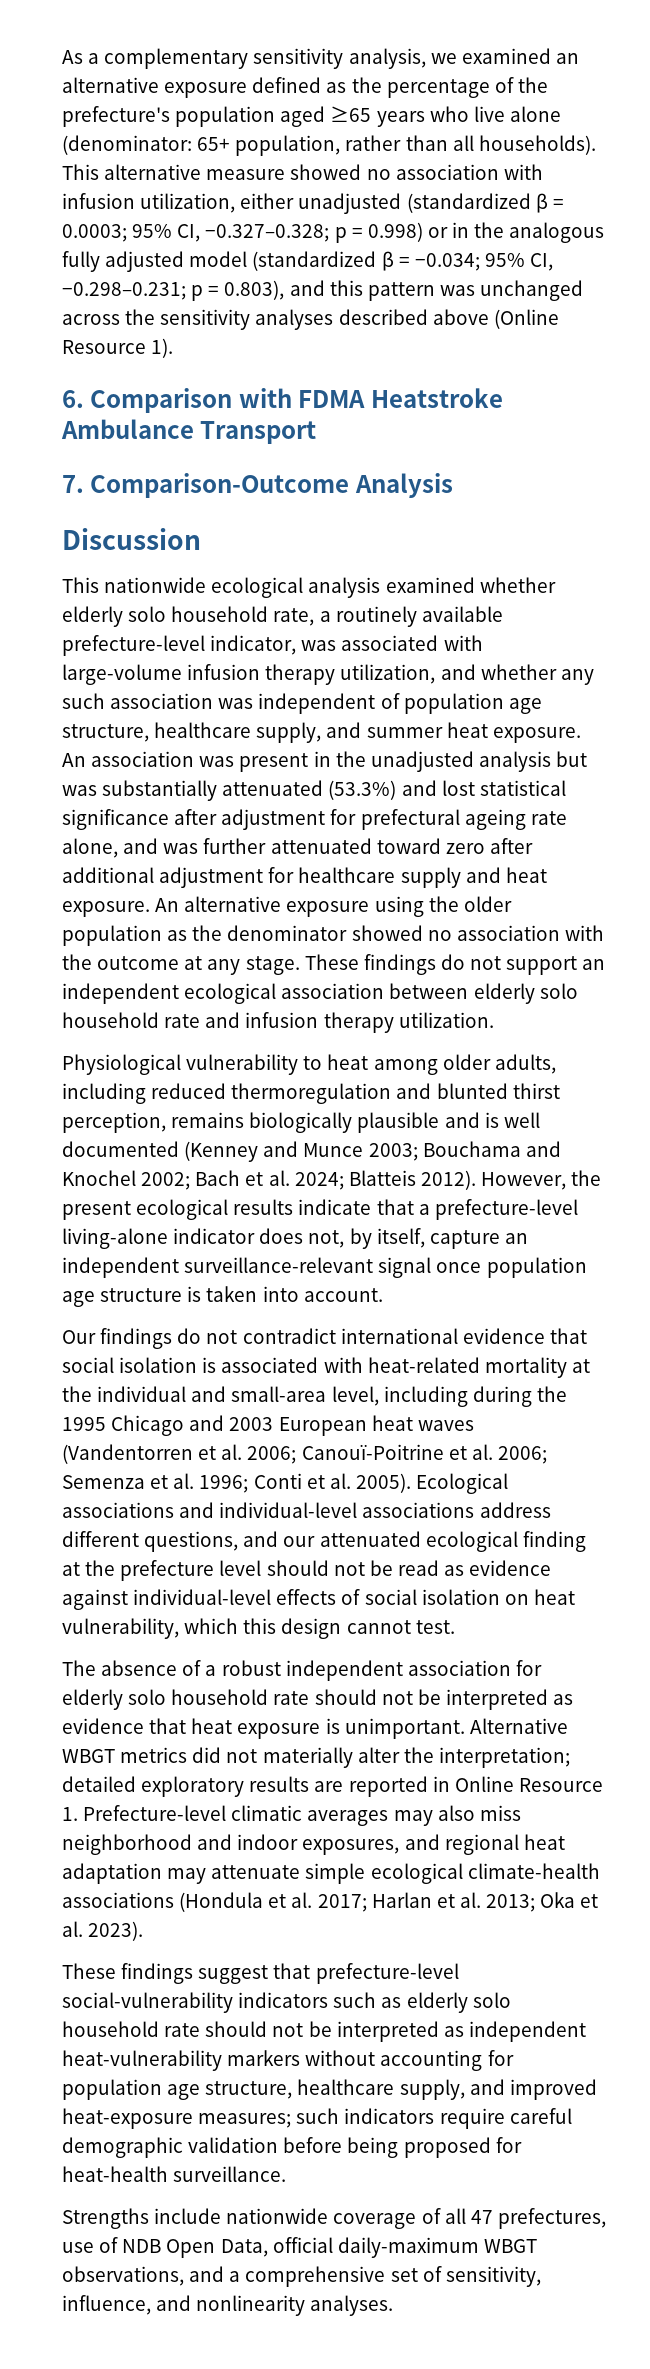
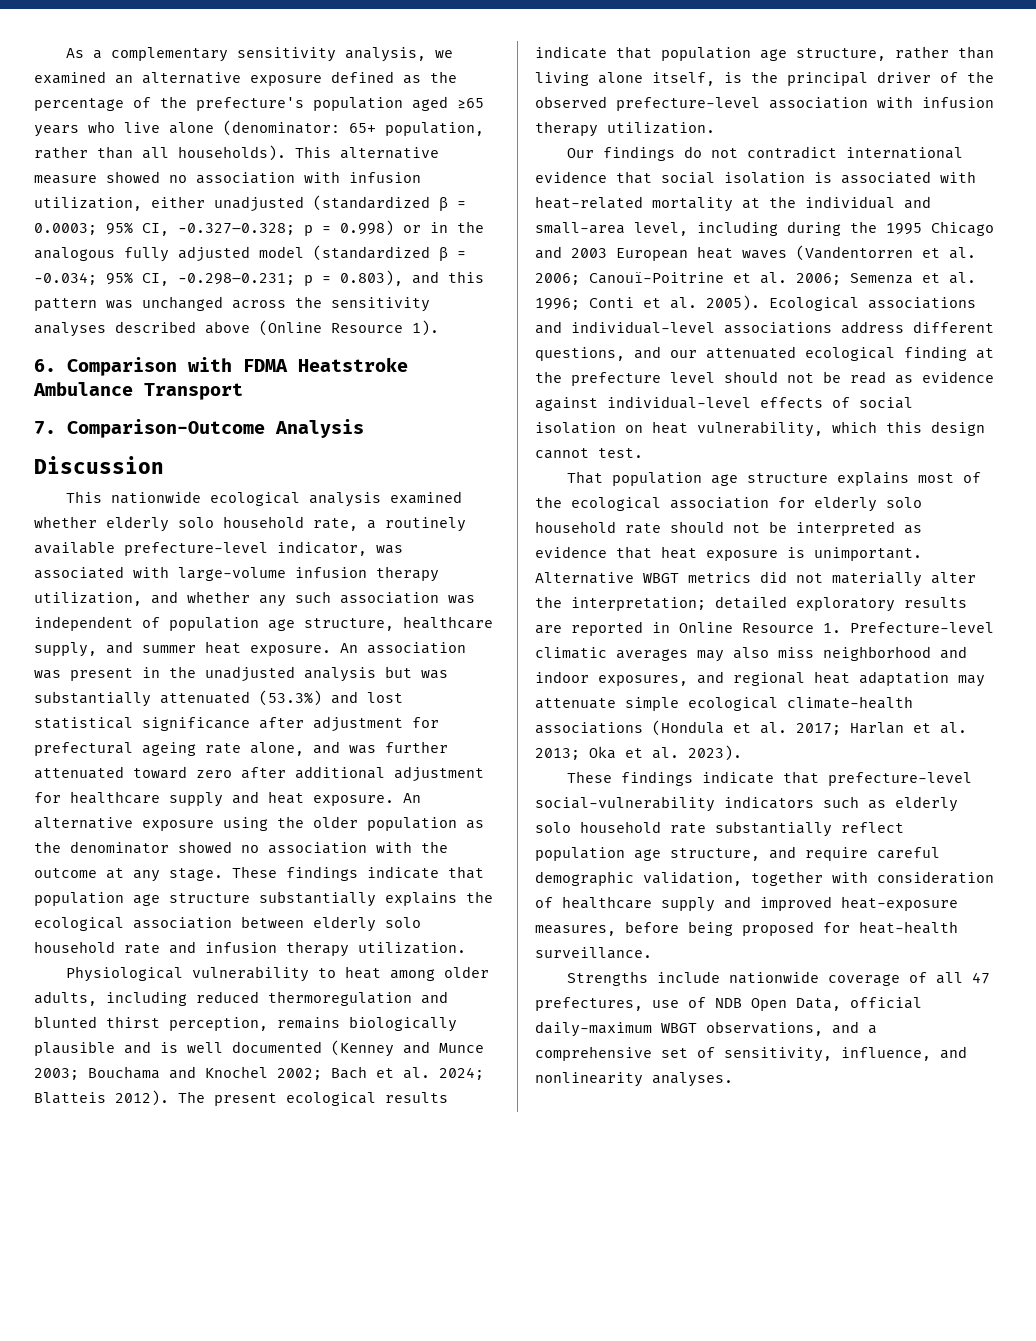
- These findings do not support an independent ecological association between elderly solo household rate and infusion therapy utilization.
+ These findings indicate that population age structure substantially explains the ecological association between elderly solo household rate and infusion therapy utilization.
- However, the present ecological results indicate that a prefecture-level living-alone indicator does not, by itself, capture an independent surveillance-relevant signal once population age structure is taken into account.
+ The present ecological results indicate that population age structure, rather than living alone itself, is the principal driver of the observed prefecture-level association with infusion therapy utilization.
- The absence of a robust independent association for elderly solo household rate should not be interpreted as evidence that heat exposure is unimportant.
+ That population age structure explains most of the ecological association for elderly solo household rate should not be interpreted as evidence that heat exposure is unimportant.
- These findings suggest that prefecture-level social-vulnerability indicators such as elderly solo household rate should not be interpreted as independent heat-vulnerability markers without accounting for population age structure, healthcare supply, and improved heat-exposure measures; such indicators require careful demographic validation before being proposed for heat-health surveillance.
+ These findings indicate that prefecture-level social-vulnerability indicators such as elderly solo household rate substantially reflect population age structure, and require careful demographic validation, together with consideration of healthcare supply and improved heat-exposure measures, before being proposed for heat-health surveillance.

